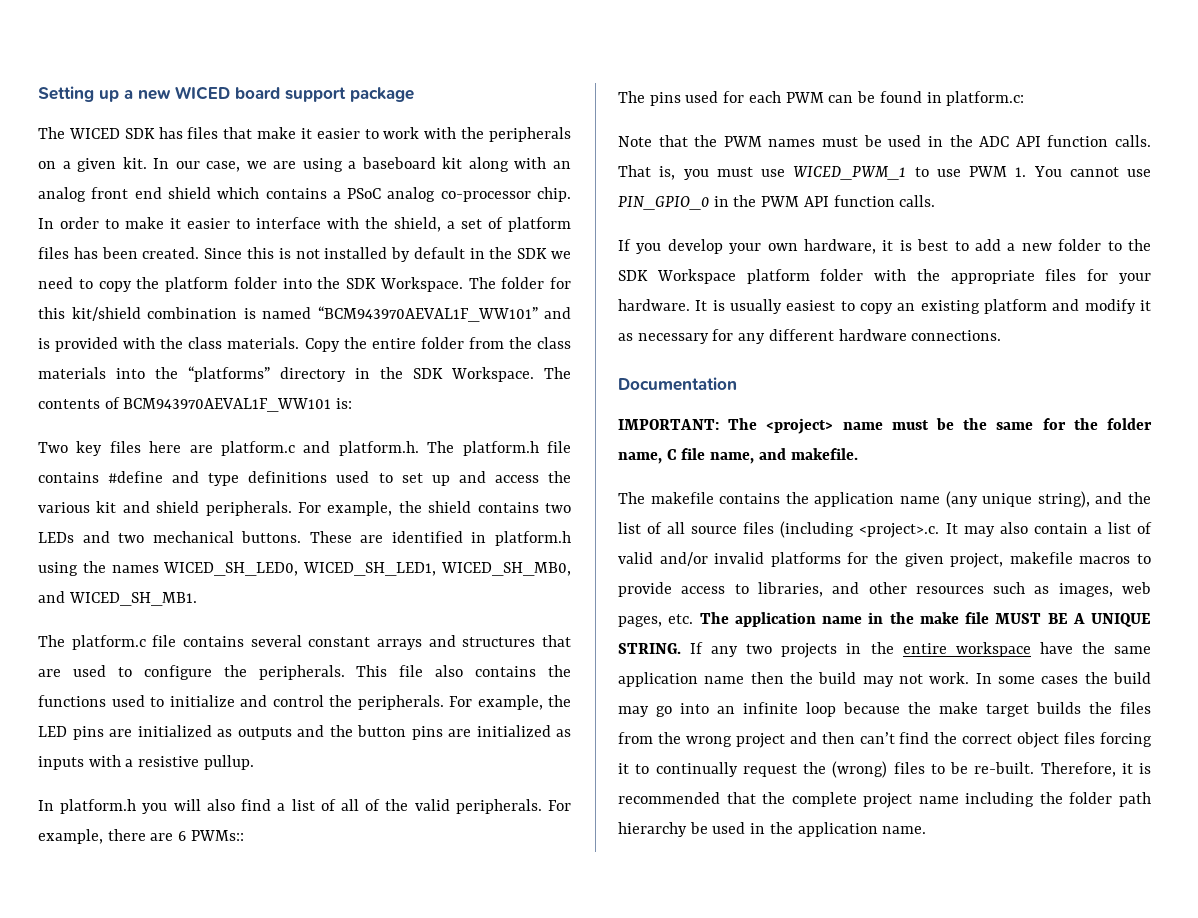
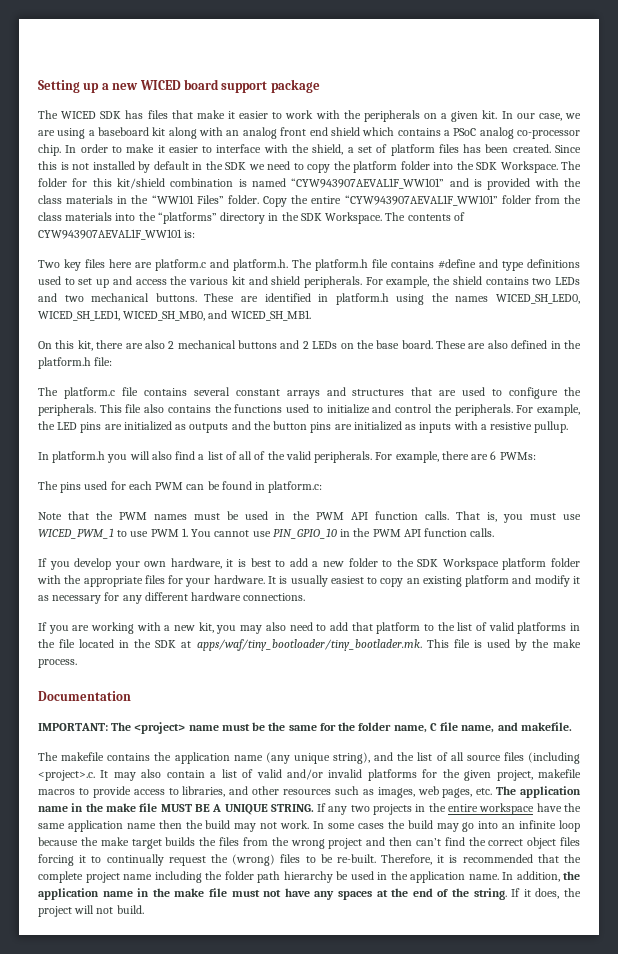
- The folder for this kit/shield combination is named “BCM943970AEVAL1F_WW101” and is provided with the class materials.
+ The folder for this kit/shield combination is named “CYW943907AEVAL1F_WW101” and is provided with the class materials in the “WW101 Files” folder.
- Copy the entire folder from the class materials into the “platforms” directory in the SDK Workspace.
+ Copy the entire “CYW943907AEVAL1F_WW101” folder from the class materials into the “platforms” directory in the SDK Workspace.
- The contents of BCM943970AEVAL1F_WW101 is:
+ The contents of CYW943907AEVAL1F_WW101 is:
+ On this kit, there are also 2 mechanical buttons and 2 LEDs on the base board. These are also defined in the platform.h file:
- For example, there are 6 PWMs::
+ For example, there are 6 PWMs:
- Note that the PWM names must be used in the ADC API function calls.
+ Note that the PWM names must be used in the PWM API function calls.
- That is, you must use WICED_PWM_1 to use PWM 1. You cannot use PIN_GPIO_0 in the PWM API function calls.
+ That is, you must use WICED_PWM_1 to use PWM 1. You cannot use PIN_GPIO_10 in the PWM API function calls.
+ If you are working with a new kit, you may also need to add that platform to the list of valid platforms in the file located in the SDK at apps/waf/tiny_bootloader/tiny_bootlader.mk. This file is used by the make process.
+ In addition, the application name in the make file must not have any spaces at the end of the string. If it does, the project will not build.

